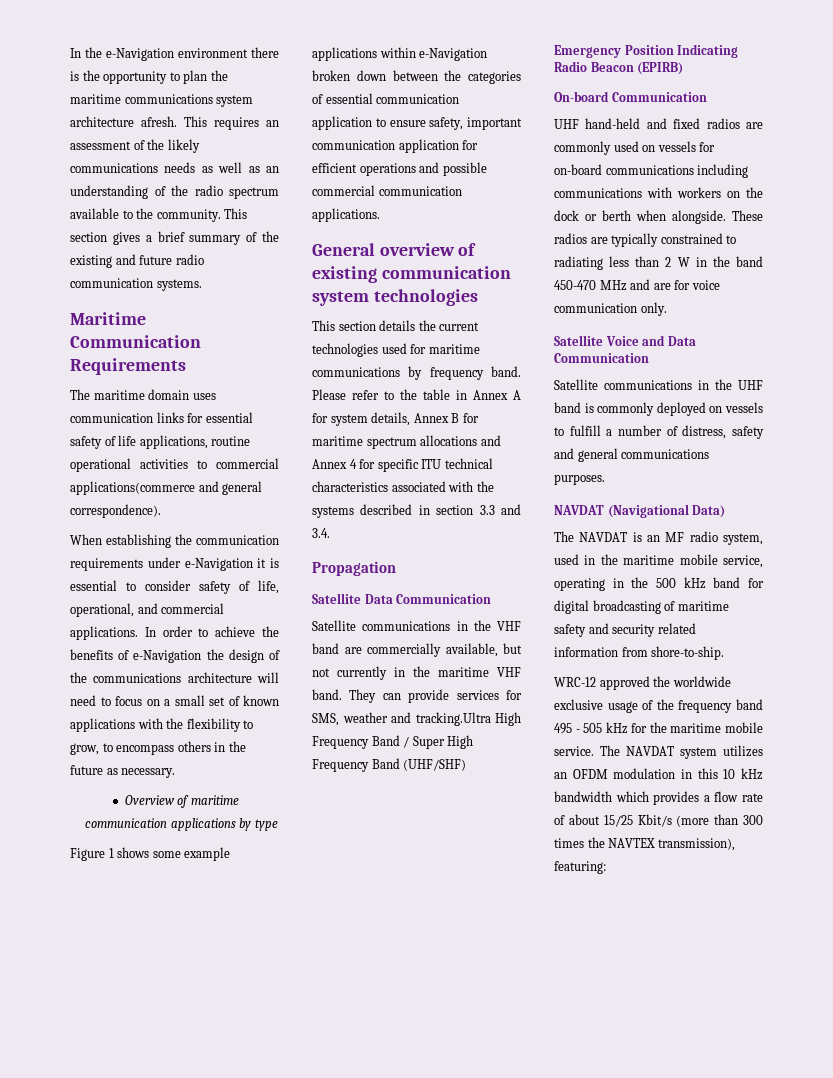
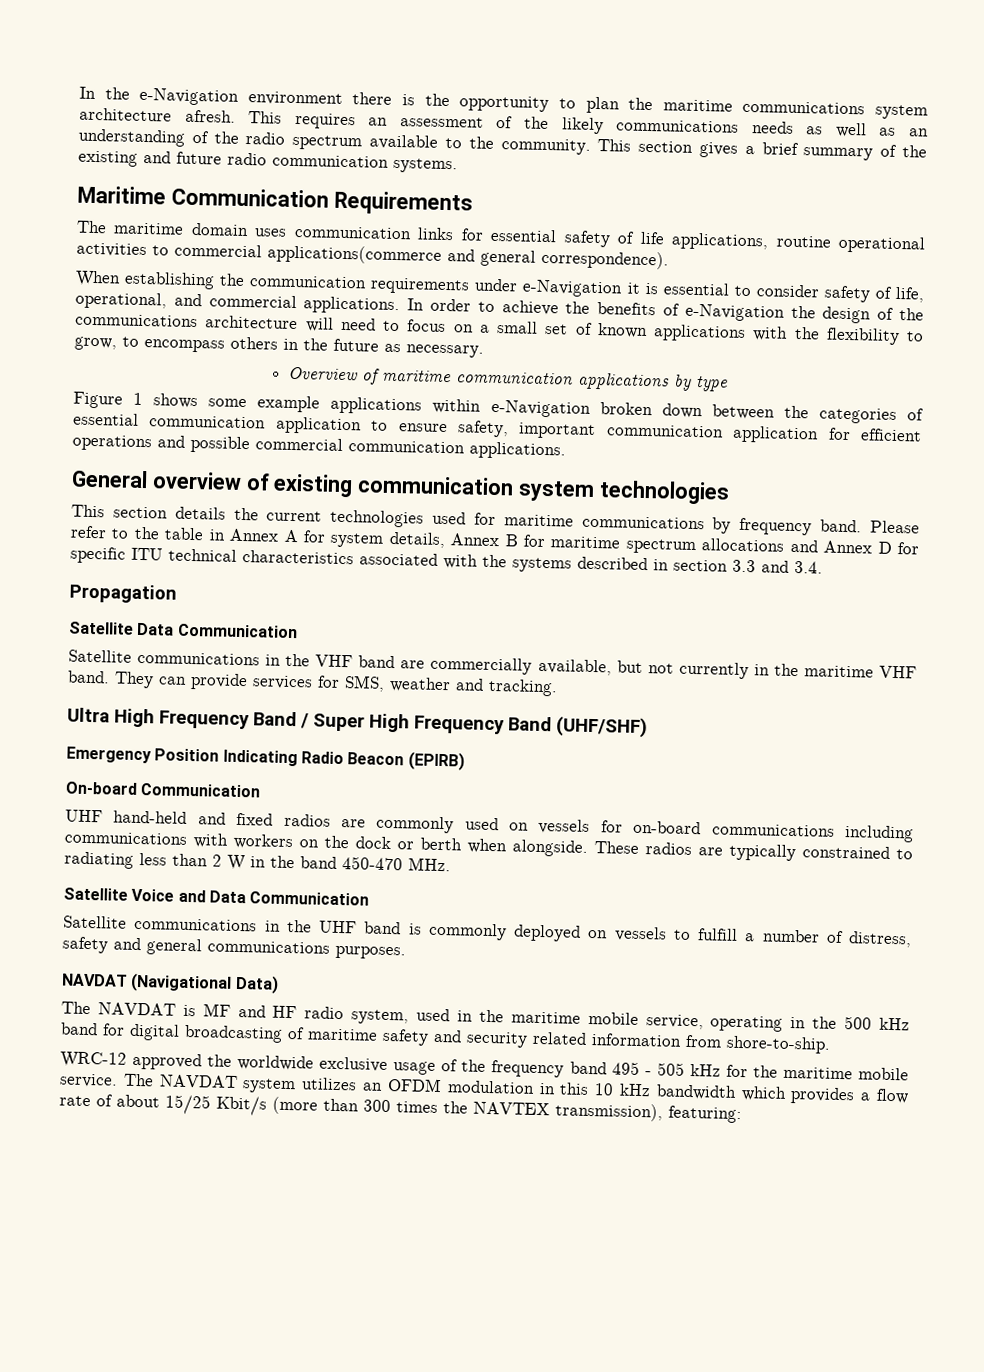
- Please refer to the table in Annex A for system details, Annex B for maritime spectrum allocations and Annex 4 for specific ITU technical characteristics associated with the systems described in section 3.3 and 3.4.
+ Please refer to the table in Annex A for system details, Annex B for maritime spectrum allocations and Annex D for specific ITU technical characteristics associated with the systems described in section 3.3 and 3.4.
- They can provide services for SMS, weather and tracking.Ultra High Frequency Band / Super High Frequency Band (UHF/SHF)
+ They can provide services for SMS, weather and tracking.
+ Ultra High Frequency Band / Super High Frequency Band (UHF/SHF)
- These radios are typically constrained to radiating less than 2 W in the band 450-470 MHz and are for voice communication only.
+ These radios are typically constrained to radiating less than 2 W in the band 450-470 MHz.
- The NAVDAT is an MF radio system, used in the maritime mobile service, operating in the 500 kHz band for digital broadcasting of maritime safety and security related information from shore-to-ship.
+ The NAVDAT is MF and HF radio system, used in the maritime mobile service, operating in the 500 kHz band for digital broadcasting of maritime safety and security related information from shore-to-ship.

